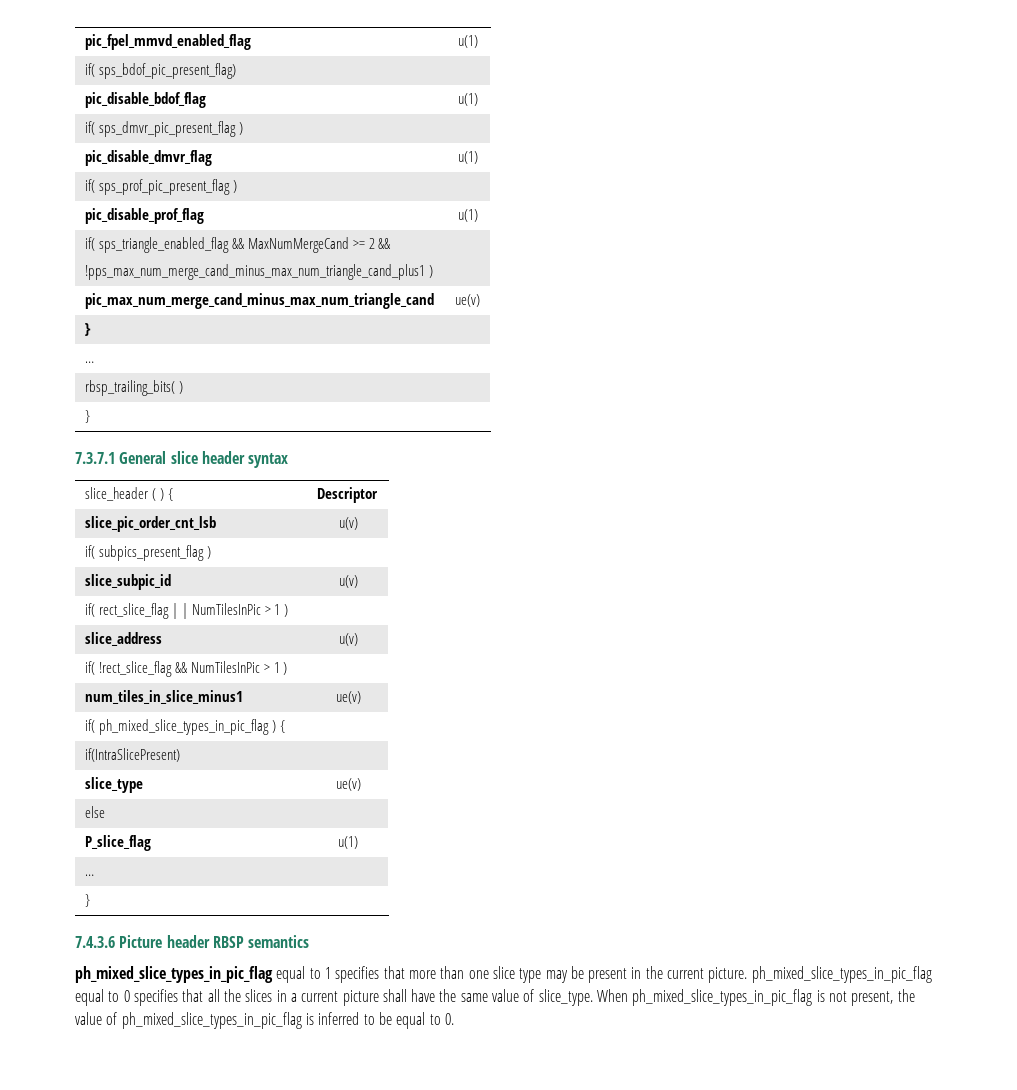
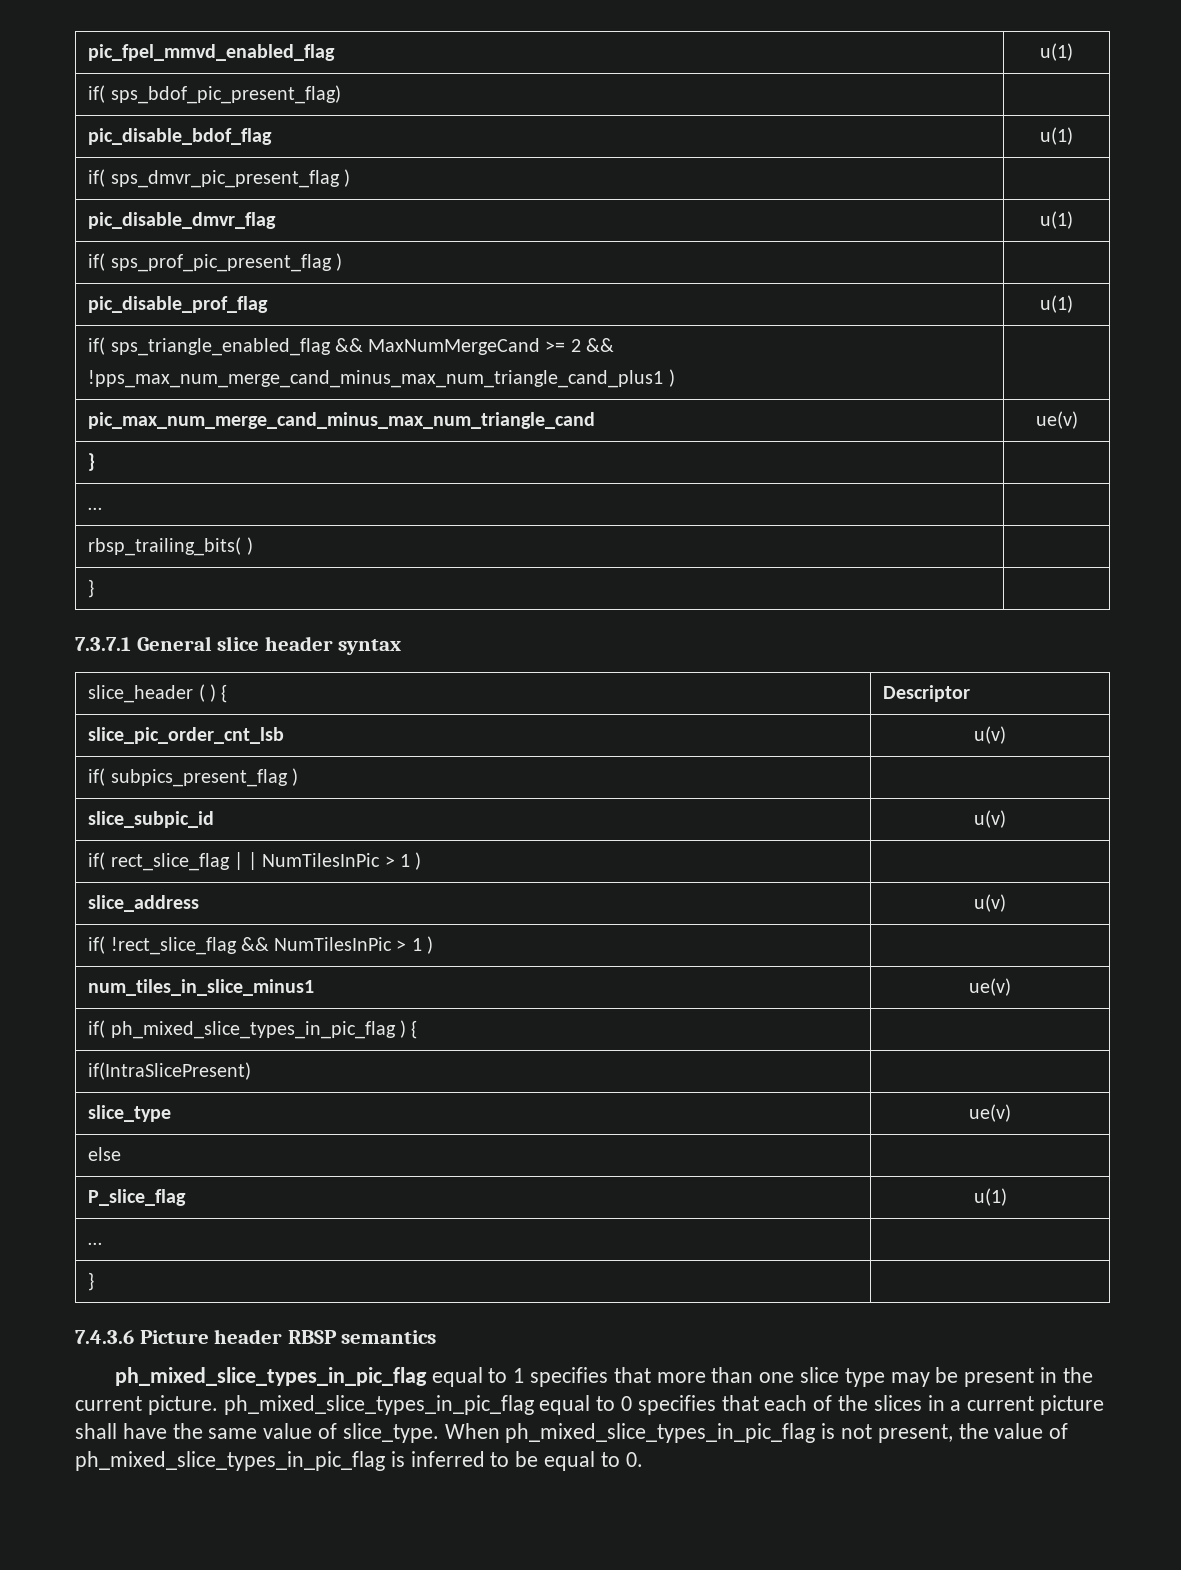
- ph_mixed_slice_types_in_pic_flag equal to 1 specifies that more than one slice type may be present in the current picture. ph_mixed_slice_types_in_pic_flag equal to 0 specifies that all the slices in a current picture shall have the same value of slice_type.
+ ph_mixed_slice_types_in_pic_flag equal to 1 specifies that more than one slice type may be present in the current picture. ph_mixed_slice_types_in_pic_flag equal to 0 specifies that each of the slices in a current picture shall have the same value of slice_type.

